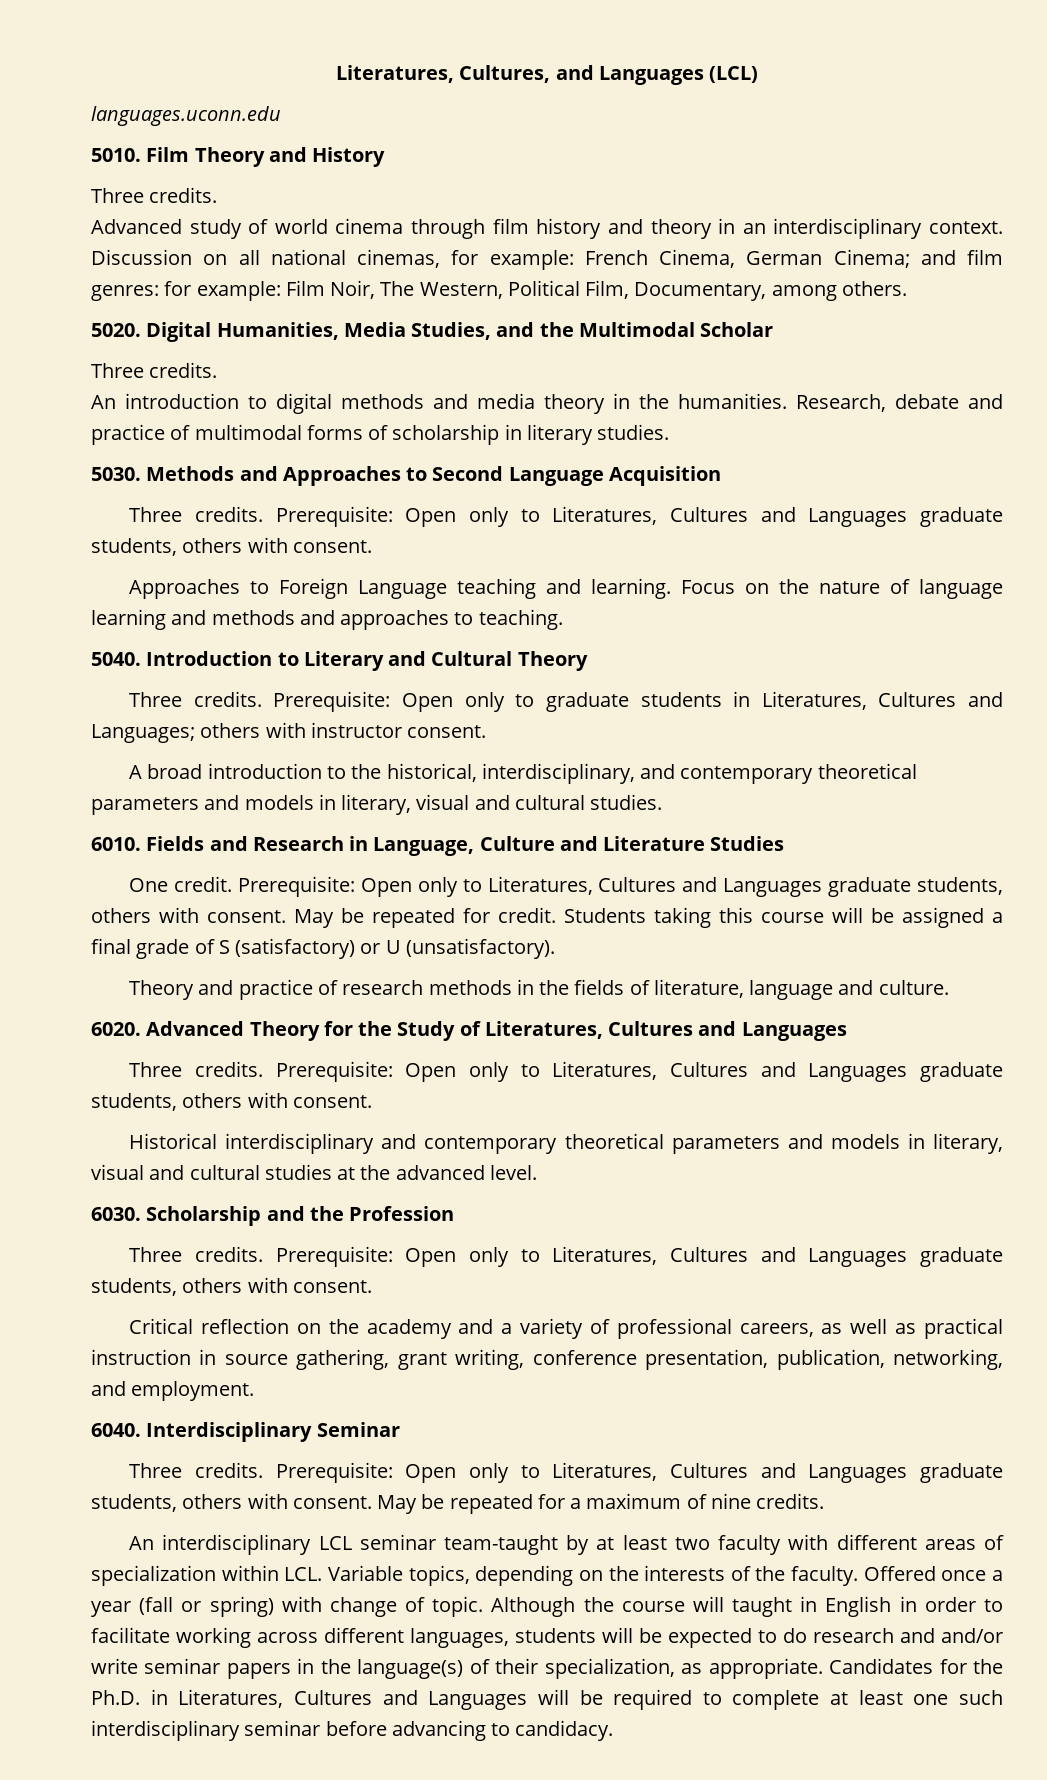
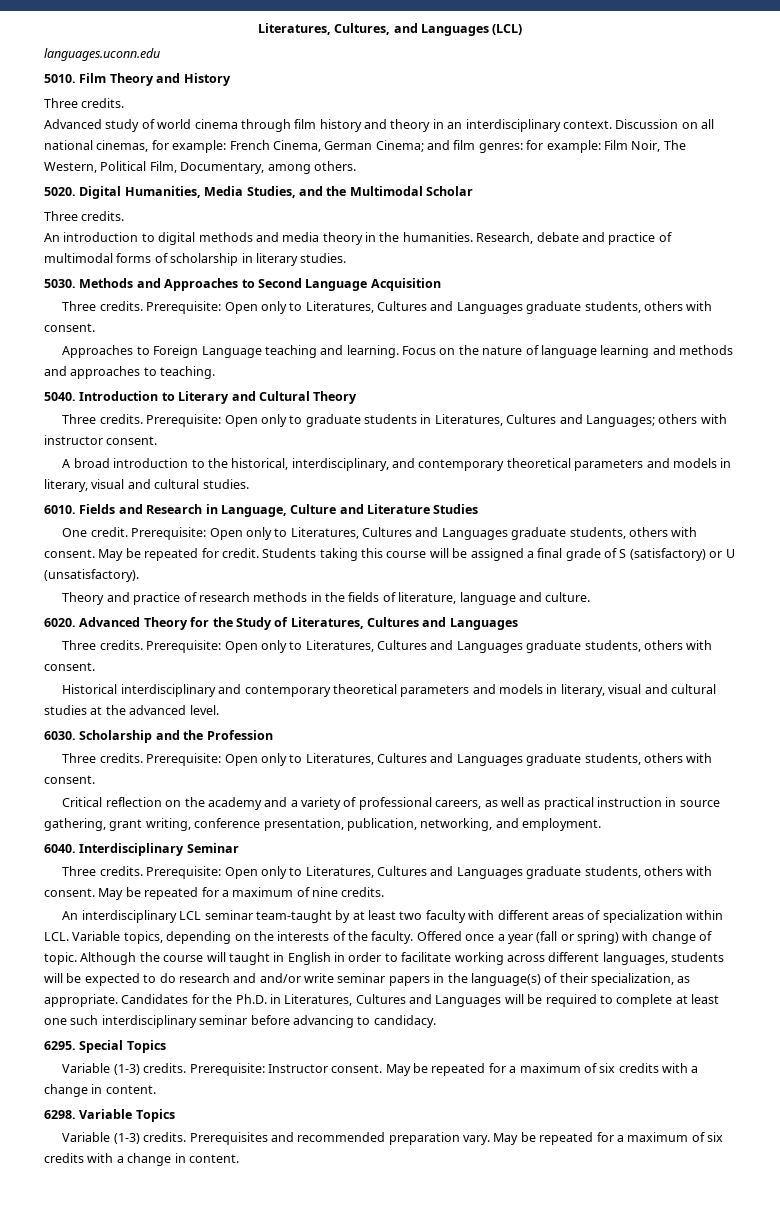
+ 6295. Special Topics
+ Variable (1-3) credits. Prerequisite: Instructor consent. May be repeated for a maximum of six credits with a change in content.
+ 6298. Variable Topics
+ Variable (1-3) credits. Prerequisites and recommended preparation vary. May be repeated for a maximum of six credits with a change in content.

